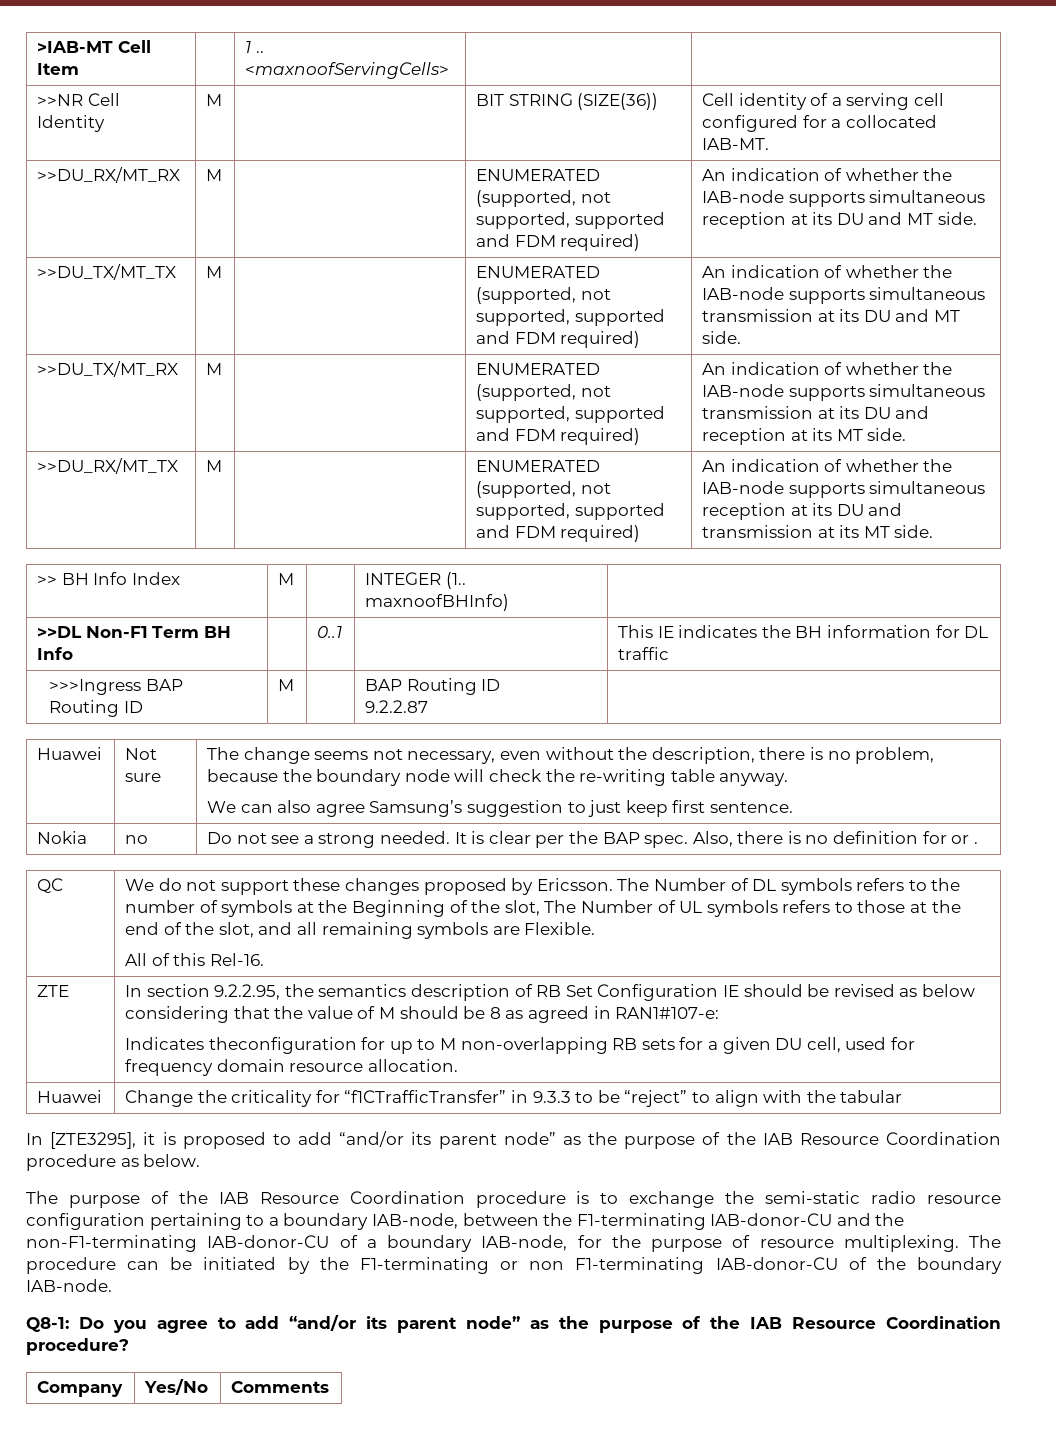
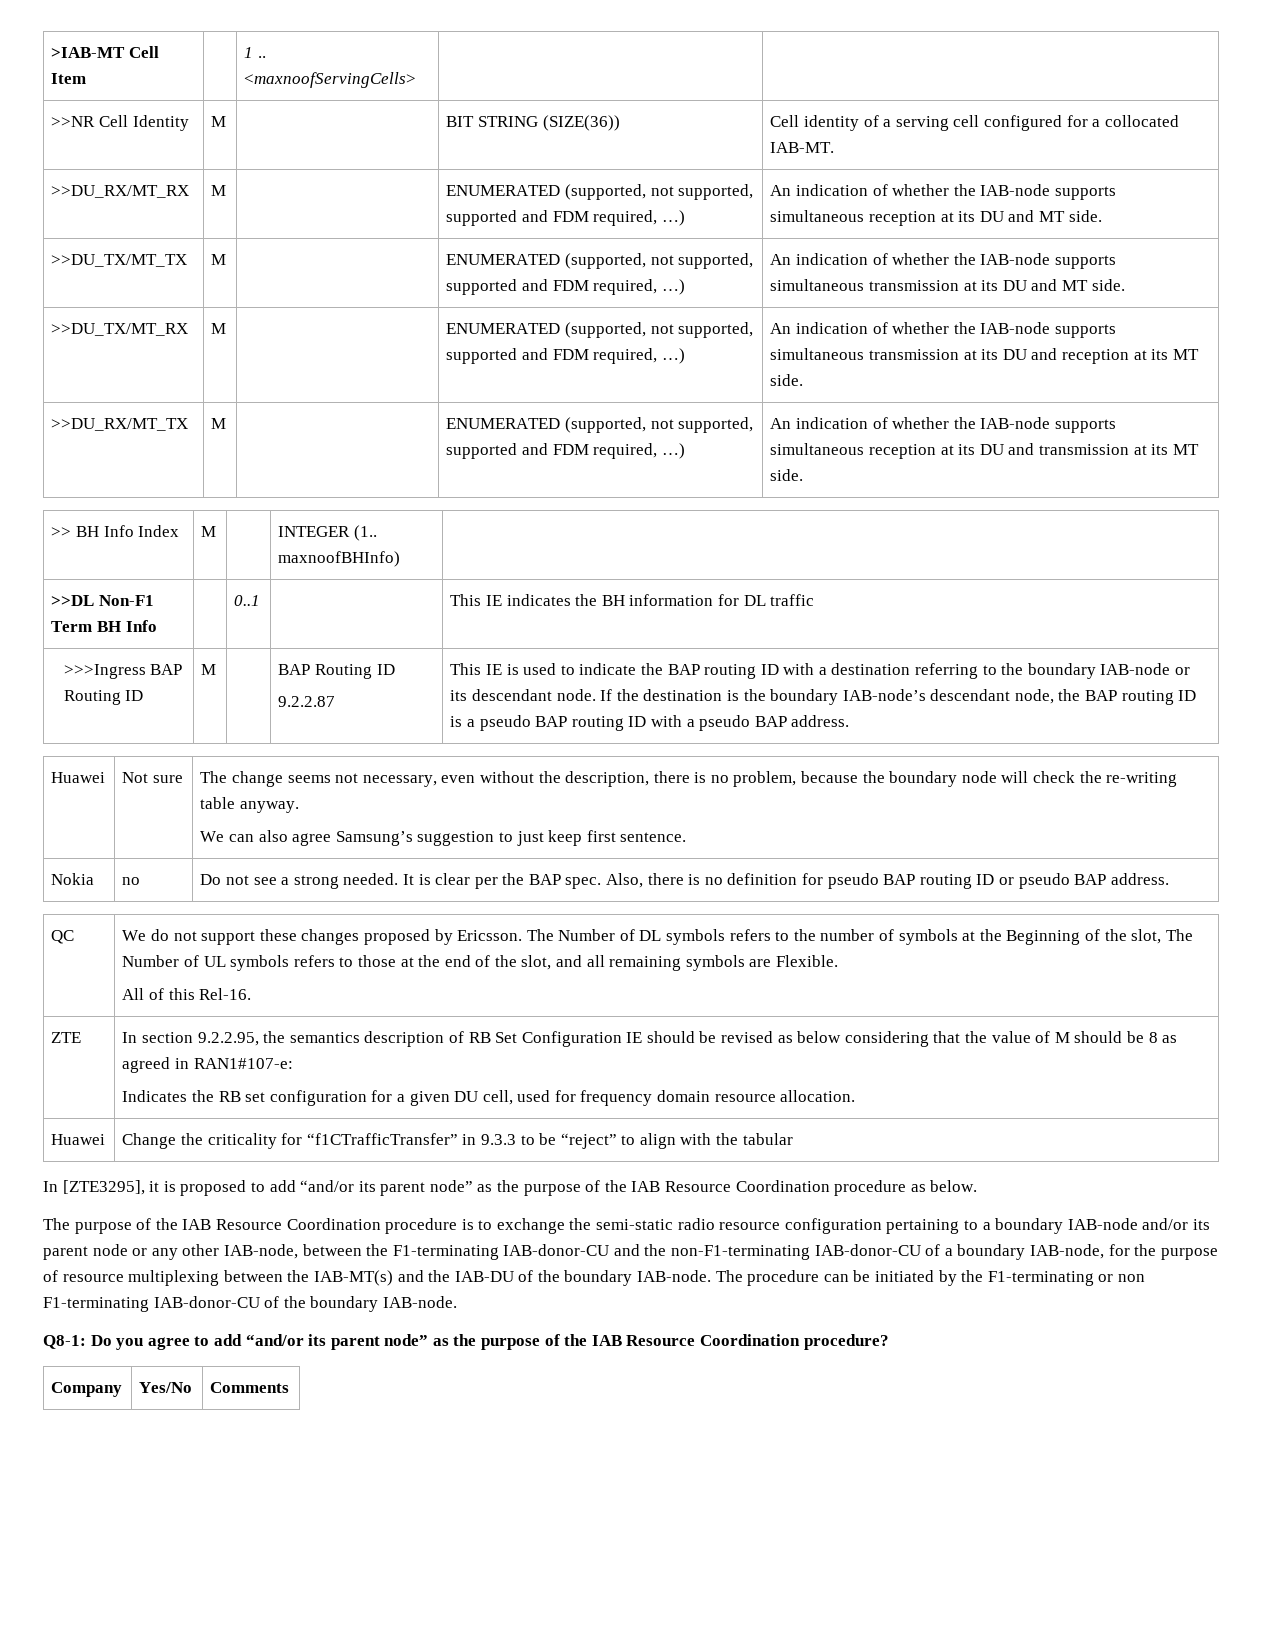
- >>DU_RX/MT_RX | M | | ENUMERATED (supported, not supported, supported and FDM required) | An indication of whether the IAB-node supports simultaneous reception at its DU and MT side.
+ >>DU_RX/MT_RX | M | | ENUMERATED (supported, not supported, supported and FDM required, …) | An indication of whether the IAB-node supports simultaneous reception at its DU and MT side.
- >>DU_TX/MT_TX | M | | ENUMERATED (supported, not supported, supported and FDM required) | An indication of whether the IAB-node supports simultaneous transmission at its DU and MT side.
+ >>DU_TX/MT_TX | M | | ENUMERATED (supported, not supported, supported and FDM required, …) | An indication of whether the IAB-node supports simultaneous transmission at its DU and MT side.
- >>DU_TX/MT_RX | M | | ENUMERATED (supported, not supported, supported and FDM required) | An indication of whether the IAB-node supports simultaneous transmission at its DU and reception at its MT side.
+ >>DU_TX/MT_RX | M | | ENUMERATED (supported, not supported, supported and FDM required, …) | An indication of whether the IAB-node supports simultaneous transmission at its DU and reception at its MT side.
- >>DU_RX/MT_TX | M | | ENUMERATED (supported, not supported, supported and FDM required) | An indication of whether the IAB-node supports simultaneous reception at its DU and transmission at its MT side.
+ >>DU_RX/MT_TX | M | | ENUMERATED (supported, not supported, supported and FDM required, …) | An indication of whether the IAB-node supports simultaneous reception at its DU and transmission at its MT side.
+ This IE is used to indicate the BAP routing ID with a destination referring to the boundary IAB-node or its descendant node. If the destination is the boundary IAB-node’s descendant node, the BAP routing ID is a pseudo BAP routing ID with a pseudo BAP address.
- Nokia | no | Do not see a strong needed. It is clear per the BAP spec. Also, there is no definition for or .
+ Nokia | no | Do not see a strong needed. It is clear per the BAP spec. Also, there is no definition for pseudo BAP routing ID or pseudo BAP address.
- Indicates theconfiguration for up to M non-overlapping RB sets for a given DU cell, used for frequency domain resource allocation.
+ Indicates the RB set configuration for a given DU cell, used for frequency domain resource allocation.
- The purpose of the IAB Resource Coordination procedure is to exchange the semi-static radio resource configuration pertaining to a boundary IAB-node, between the F1-terminating IAB-donor-CU and the non-F1-terminating IAB-donor-CU of a boundary IAB-node, for the purpose of resource multiplexing.
+ The purpose of the IAB Resource Coordination procedure is to exchange the semi-static radio resource configuration pertaining to a boundary IAB-node and/or its parent node or any other IAB-node, between the F1-terminating IAB-donor-CU and the non-F1-terminating IAB-donor-CU of a boundary IAB-node, for the purpose of resource multiplexing between the IAB-MT(s) and the IAB-DU of the boundary IAB-node.

